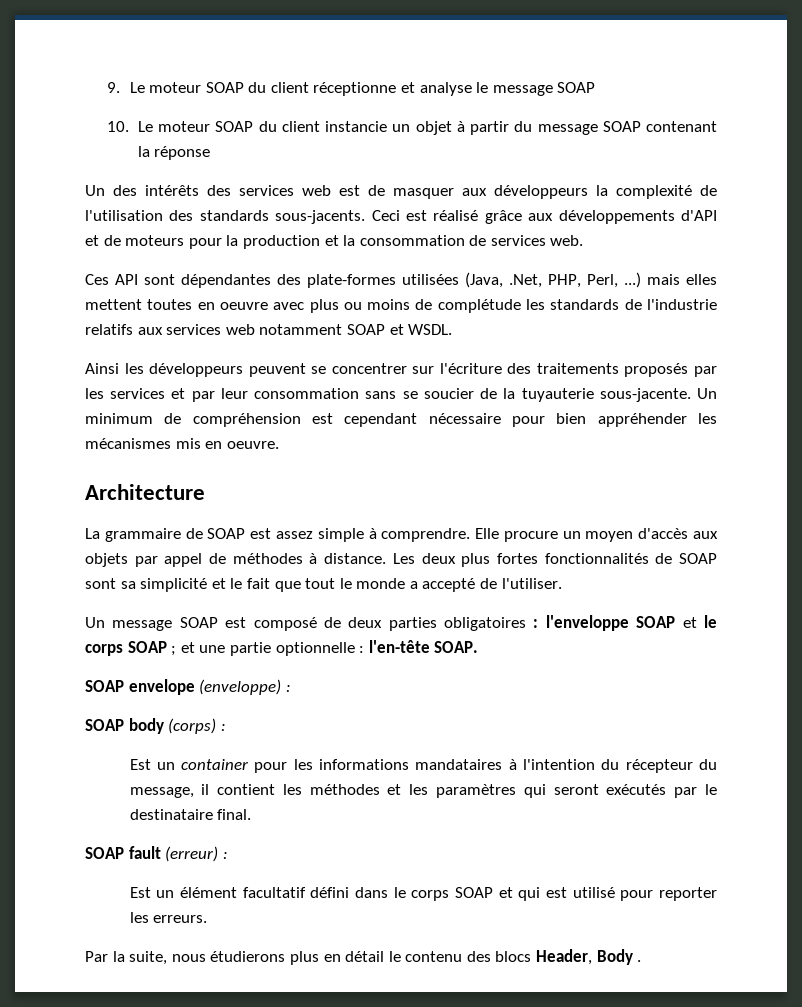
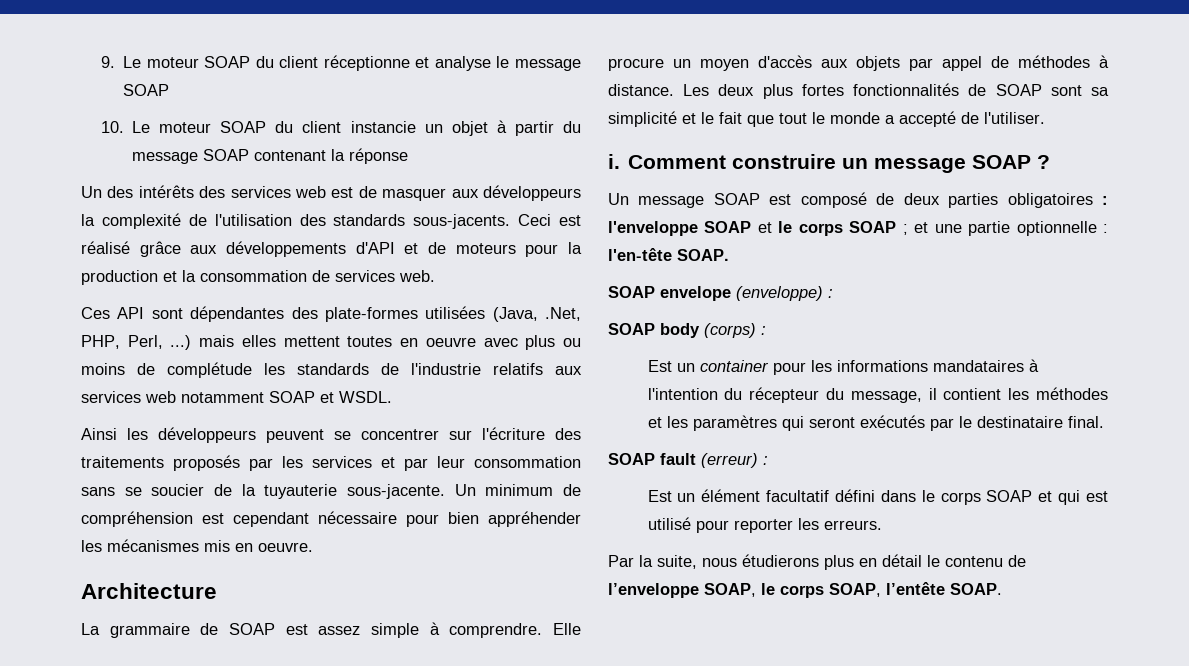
+ i. Comment construire un message SOAP ?
- Par la suite, nous étudierons plus en détail le contenu des blocs Header, Body .
+ Par la suite, nous étudierons plus en détail le contenu de l’enveloppe SOAP, le corps SOAP, l’entête SOAP.

